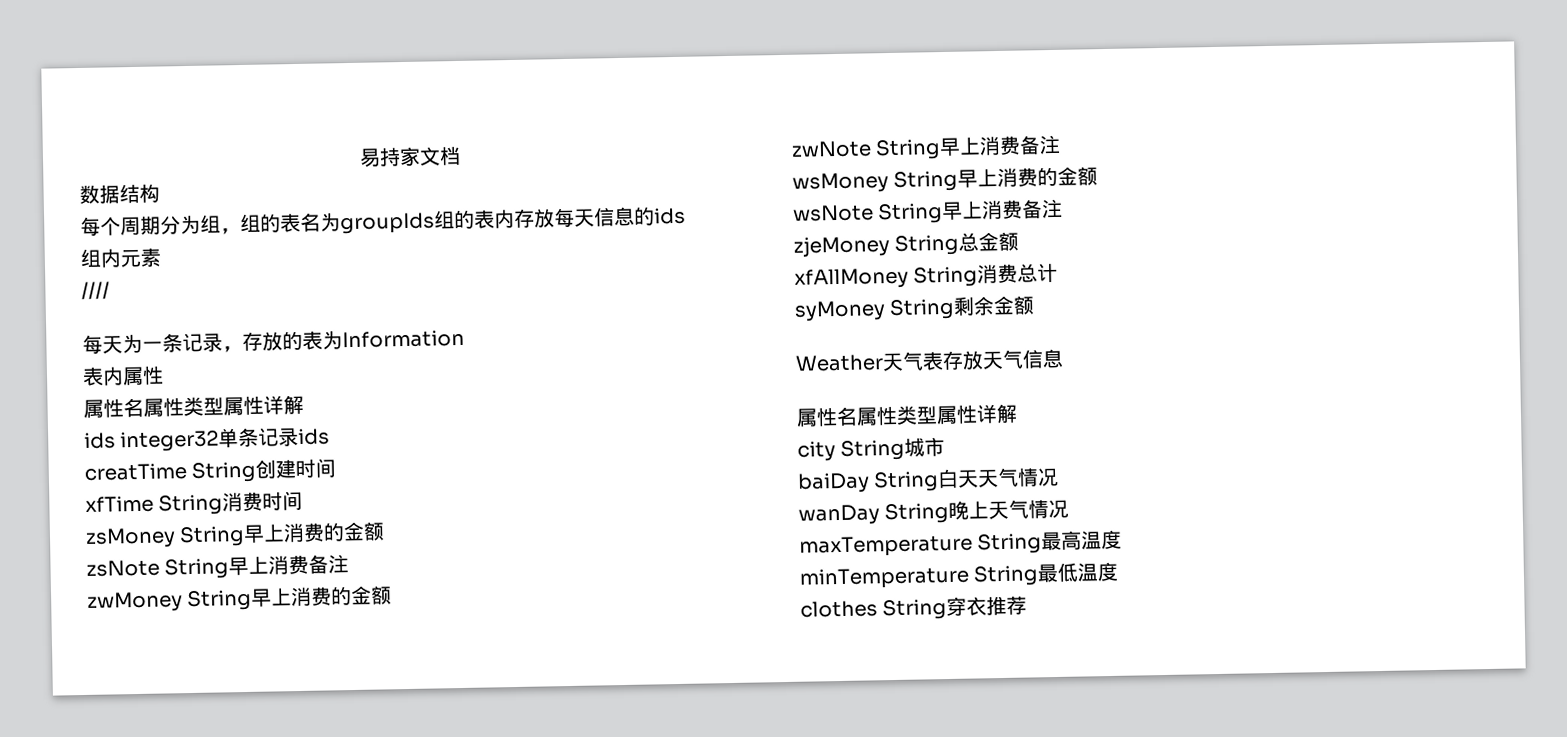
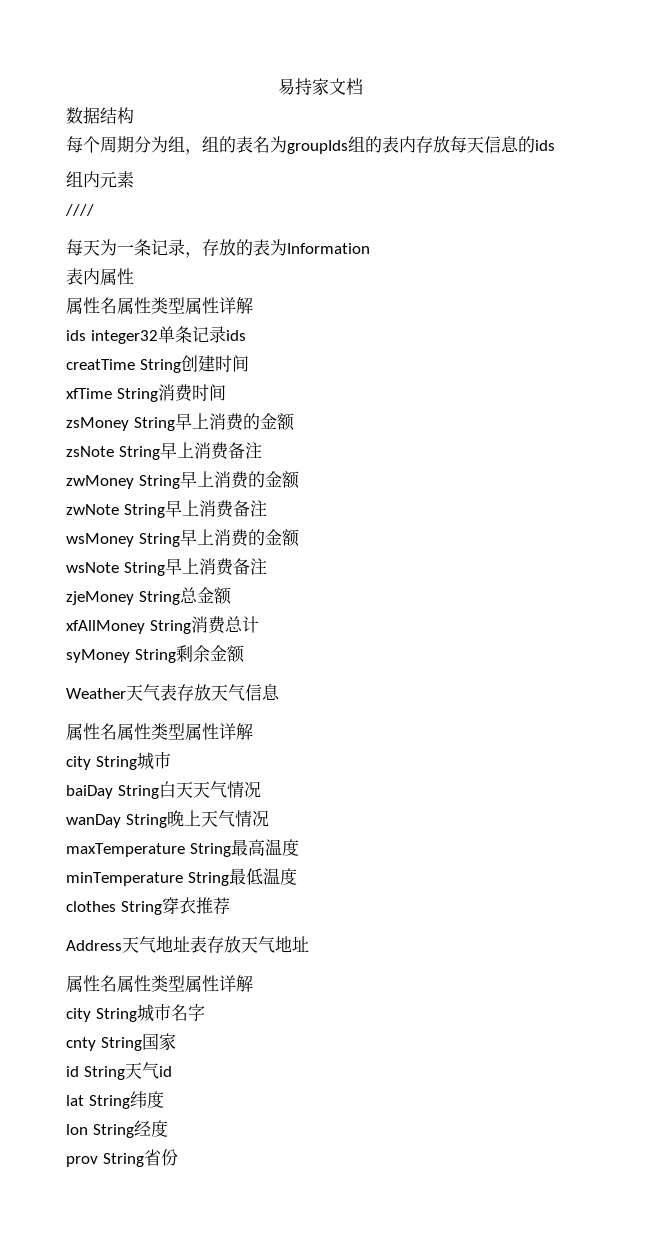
+ Address天气地址表存放天气地址
+ 属性名属性类型属性详解
+ city String城市名字
+ cnty String国家
+ id String天气id
+ lat String纬度
+ lon String经度
+ prov String省份

